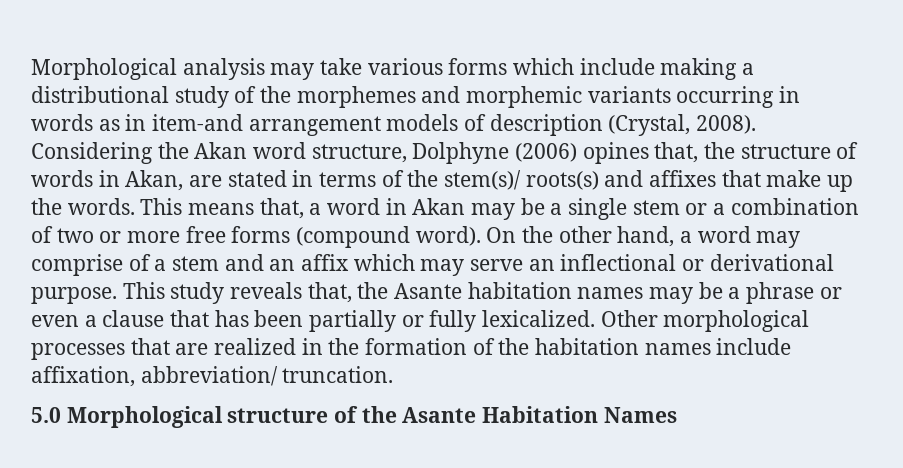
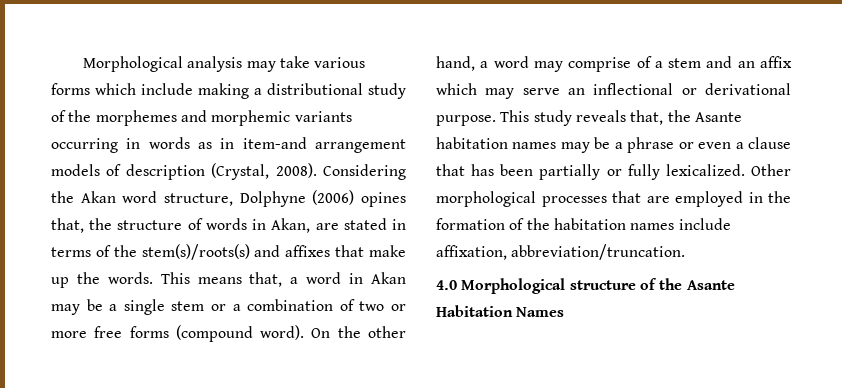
- Considering the Akan word structure, Dolphyne (2006) opines that, the structure of words in Akan, are stated in terms of the stem(s)/ roots(s) and affixes that make up the words.
+ Considering the Akan word structure, Dolphyne (2006) opines that, the structure of words in Akan, are stated in terms of the stem(s)/roots(s) and affixes that make up the words.
- Other morphological processes that are realized in the formation of the habitation names include affixation, abbreviation/ truncation.
- 5.0 Morphological structure of the Asante Habitation Names
+ Other morphological processes that are employed in the formation of the habitation names include affixation, abbreviation/truncation.
+ 4.0 Morphological structure of the Asante Habitation Names

